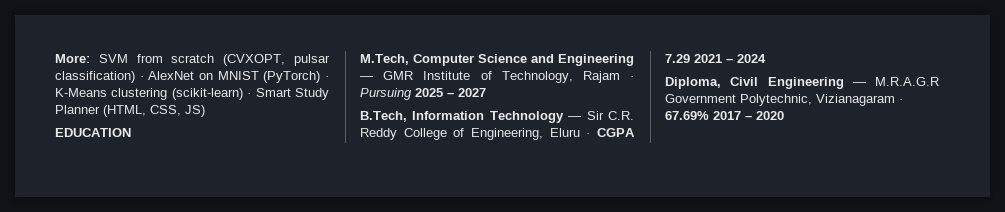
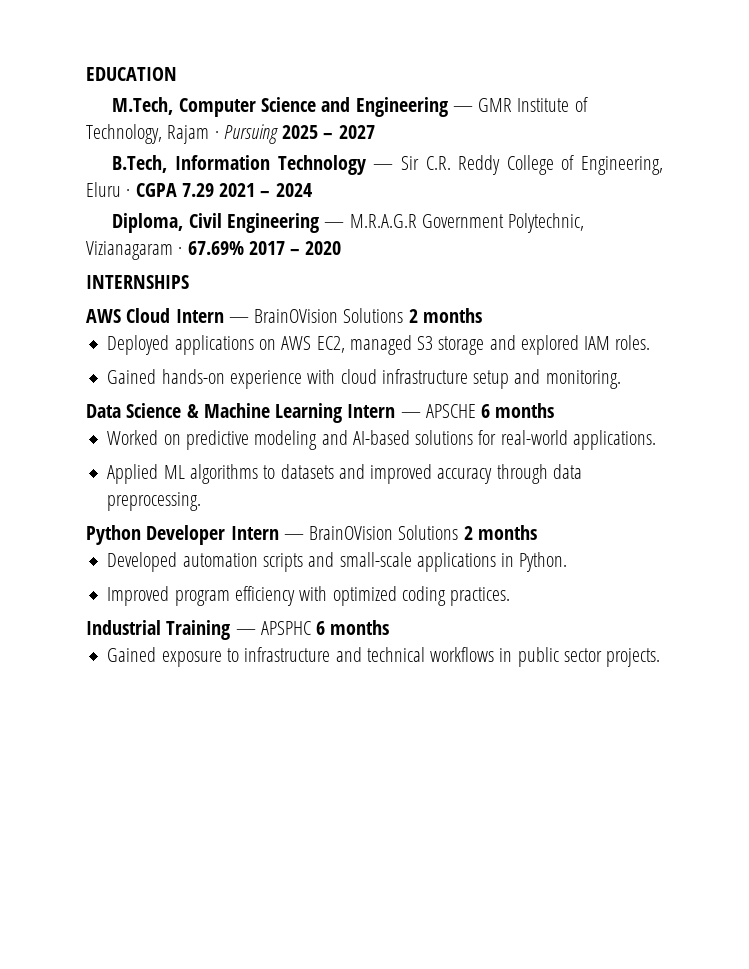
- More: SVM from scratch (CVXOPT, pulsar classification) · AlexNet on MNIST (PyTorch) · K-Means clustering (scikit-learn) · Smart Study Planner (HTML, CSS, JS)
+ INTERNSHIPS
+ AWS Cloud Intern — BrainOVision Solutions 2 months
+ Deployed applications on AWS EC2, managed S3 storage and explored IAM roles.
+ Gained hands-on experience with cloud infrastructure setup and monitoring.
+ Data Science & Machine Learning Intern — APSCHE 6 months
+ Worked on predictive modeling and AI-based solutions for real-world applications.
+ Applied ML algorithms to datasets and improved accuracy through data preprocessing.
+ Python Developer Intern — BrainOVision Solutions 2 months
+ Developed automation scripts and small-scale applications in Python.
+ Improved program efficiency with optimized coding practices.
+ Industrial Training — APSPHC 6 months
+ Gained exposure to infrastructure and technical workflows in public sector projects.

